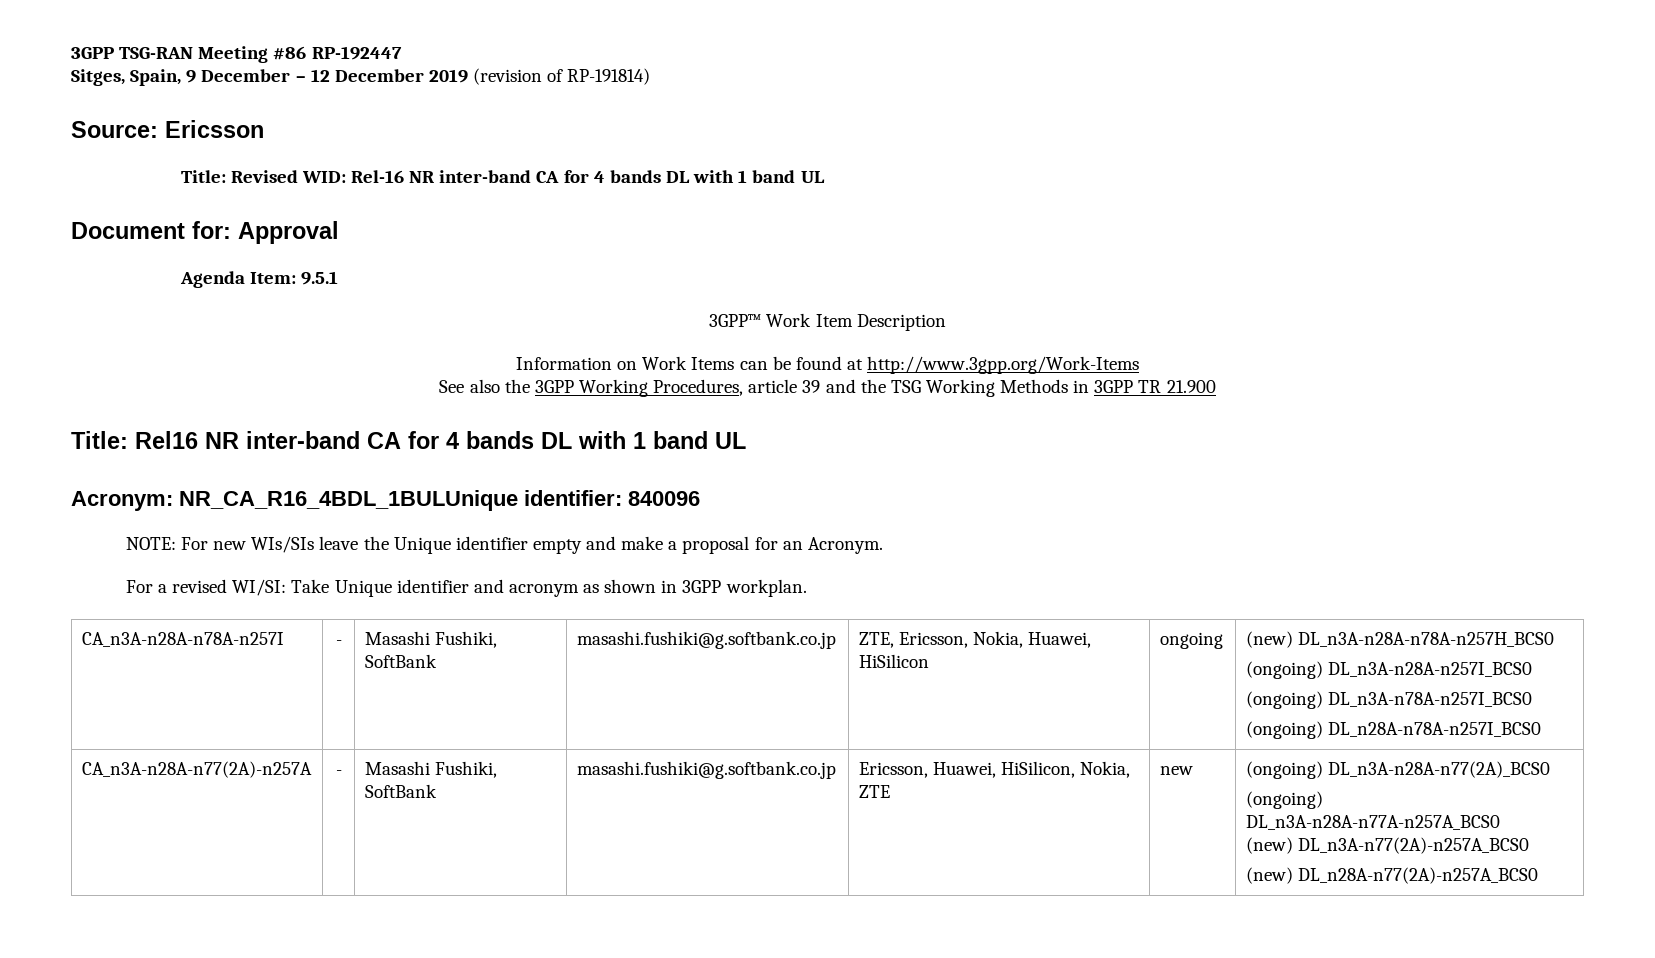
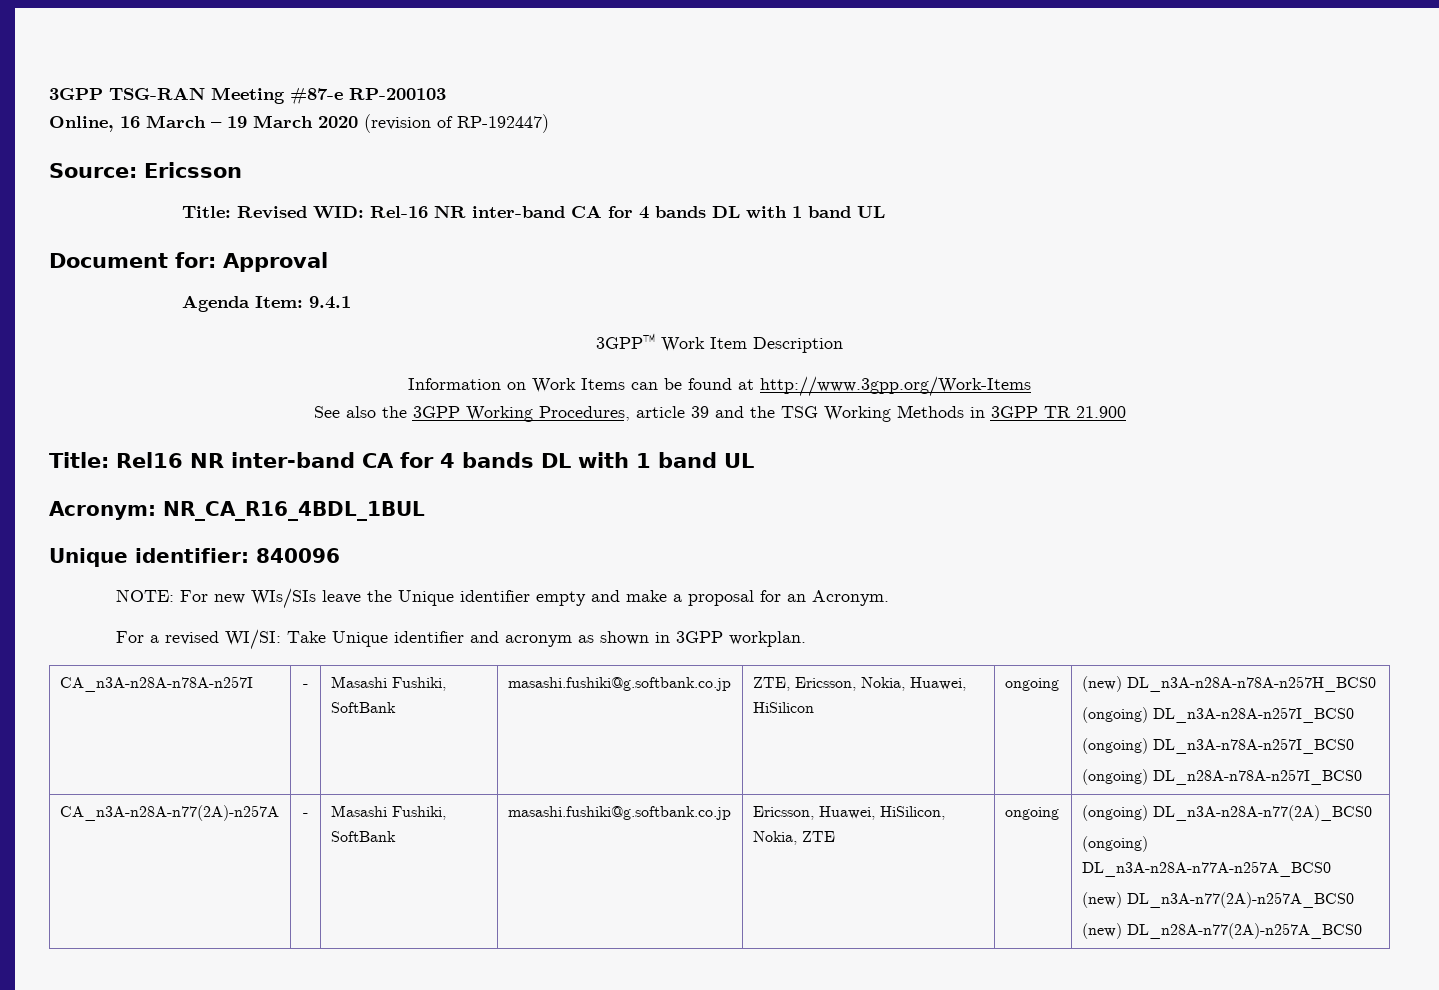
- 3GPP TSG-RAN Meeting #86 RP-192447
- Sitges, Spain, 9 December – 12 December 2019 (revision of RP-191814)
+ 3GPP TSG-RAN Meeting #87-e RP-200103
+ Online, 16 March – 19 March 2020 (revision of RP-192447)
- Agenda Item: 9.5.1
+ Agenda Item: 9.4.1
- Acronym: NR_CA_R16_4BDL_1BULUnique identifier: 840096
+ Acronym: NR_CA_R16_4BDL_1BUL
+ Unique identifier: 840096
- CA_n3A-n28A-n77(2A)-n257A | - | Masashi Fushiki, SoftBank | masashi.fushiki@g.softbank.co.jp | Ericsson, Huawei, HiSilicon, Nokia, ZTE | new | (ongoing) DL_n3A-n28A-n77(2A)_BCS0
+ CA_n3A-n28A-n77(2A)-n257A | - | Masashi Fushiki, SoftBank | masashi.fushiki@g.softbank.co.jp | Ericsson, Huawei, HiSilicon, Nokia, ZTE | ongoing | (ongoing) DL_n3A-n28A-n77(2A)_BCS0

